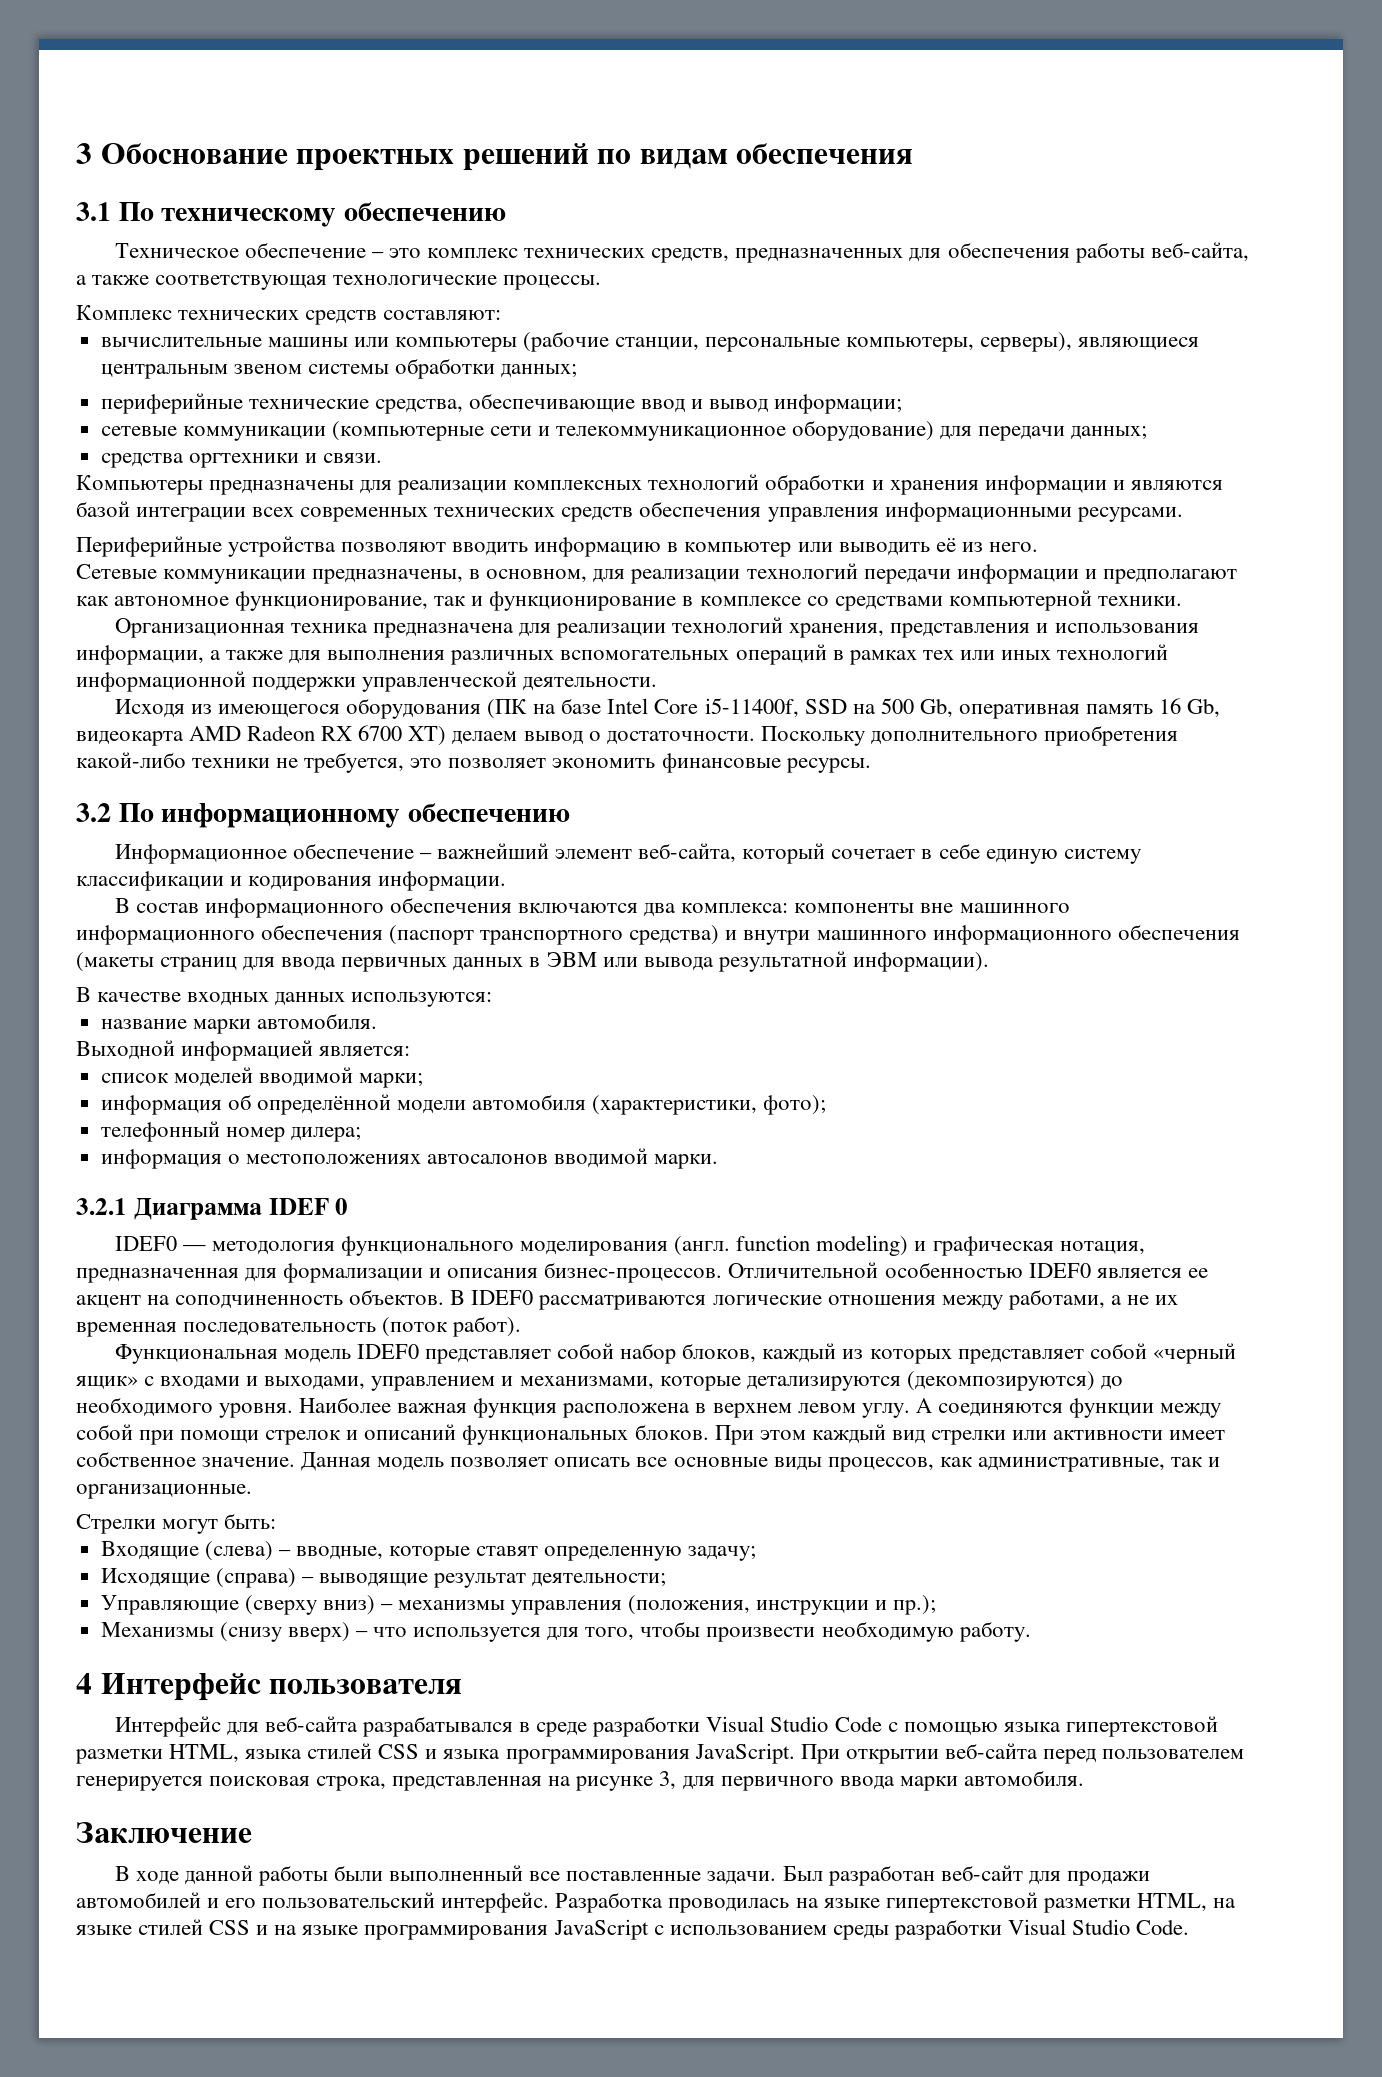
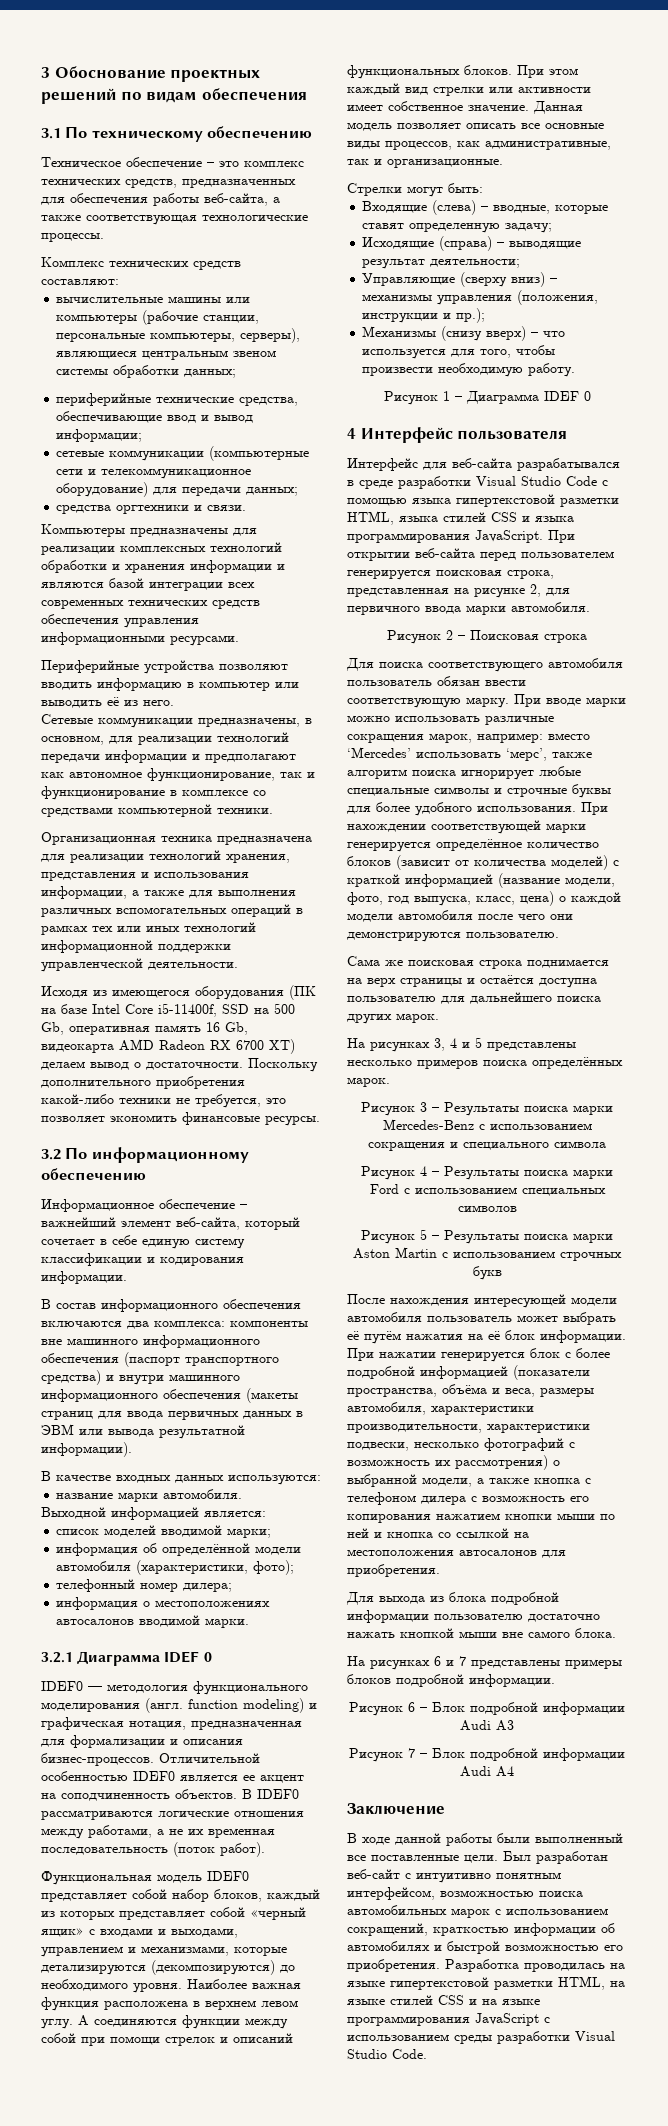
+ Рисунок 1 – Диаграмма IDEF 0
- При открытии веб-сайта перед пользователем генерируется поисковая строка, представленная на рисунке 3, для первичного ввода марки автомобиля.
+ При открытии веб-сайта перед пользователем генерируется поисковая строка, представленная на рисунке 2, для первичного ввода марки автомобиля.
+ Рисунок 2 – Поисковая строка
+ Для поиска соответствующего автомобиля пользователь обязан ввести соответствующую марку. При вводе марки можно использовать различные сокращения марок, например: вместо ‘Mercedes’ использовать ‘мерс’, также алгоритм поиска игнорирует любые специальные символы и строчные буквы для более удобного использования. При нахождении соответствующей марки генерируется определённое количество блоков (зависит от количества моделей) с краткой информацией (название модели, фото, год выпуска, класс, цена) о каждой модели автомобиля после чего они демонстрируются пользователю.
+ Сама же поисковая строка поднимается на верх страницы и остаётся доступна пользователю для дальнейшего поиска других марок.
+ На рисунках 3, 4 и 5 представлены несколько примеров поиска определённых марок.
+ Рисунок 3 – Результаты поиска марки Mercedes-Benz с использованием сокращения и специального символа
+ Рисунок 4 – Результаты поиска марки Ford с использованием специальных символов
+ Рисунок 5 – Результаты поиска марки Aston Martin с использованием строчных букв
+ После нахождения интересующей модели автомобиля пользователь может выбрать её путём нажатия на её блок информации. При нажатии генерируется блок с более подробной информацией (показатели пространства, объёма и веса, размеры автомобиля, характеристики производительности, характеристики подвески, несколько фотографий с возможность их рассмотрения) о выбранной модели, а также кнопка с телефоном дилера с возможность его копирования нажатием кнопки мыши по ней и кнопка со ссылкой на местоположения автосалонов для приобретения.
+ Для выхода из блока подробной информации пользователю достаточно нажать кнопкой мыши вне самого блока.
+ На рисунках 6 и 7 представлены примеры блоков подробной информации.
+ Рисунок 6 – Блок подробной информации Audi A3
+ Рисунок 7 – Блок подробной информации Audi A4
- В ходе данной работы были выполненный все поставленные задачи.
+ В ходе данной работы были выполненный все поставленные цели.
- Был разработан веб-сайт для продажи автомобилей и его пользовательский интерфейс.
+ Был разработан веб-сайт с интуитивно понятным интерфейсом, возможностью поиска автомобильных марок с использованием сокращений, краткостью информации об автомобилях и быстрой возможностью его приобретения.

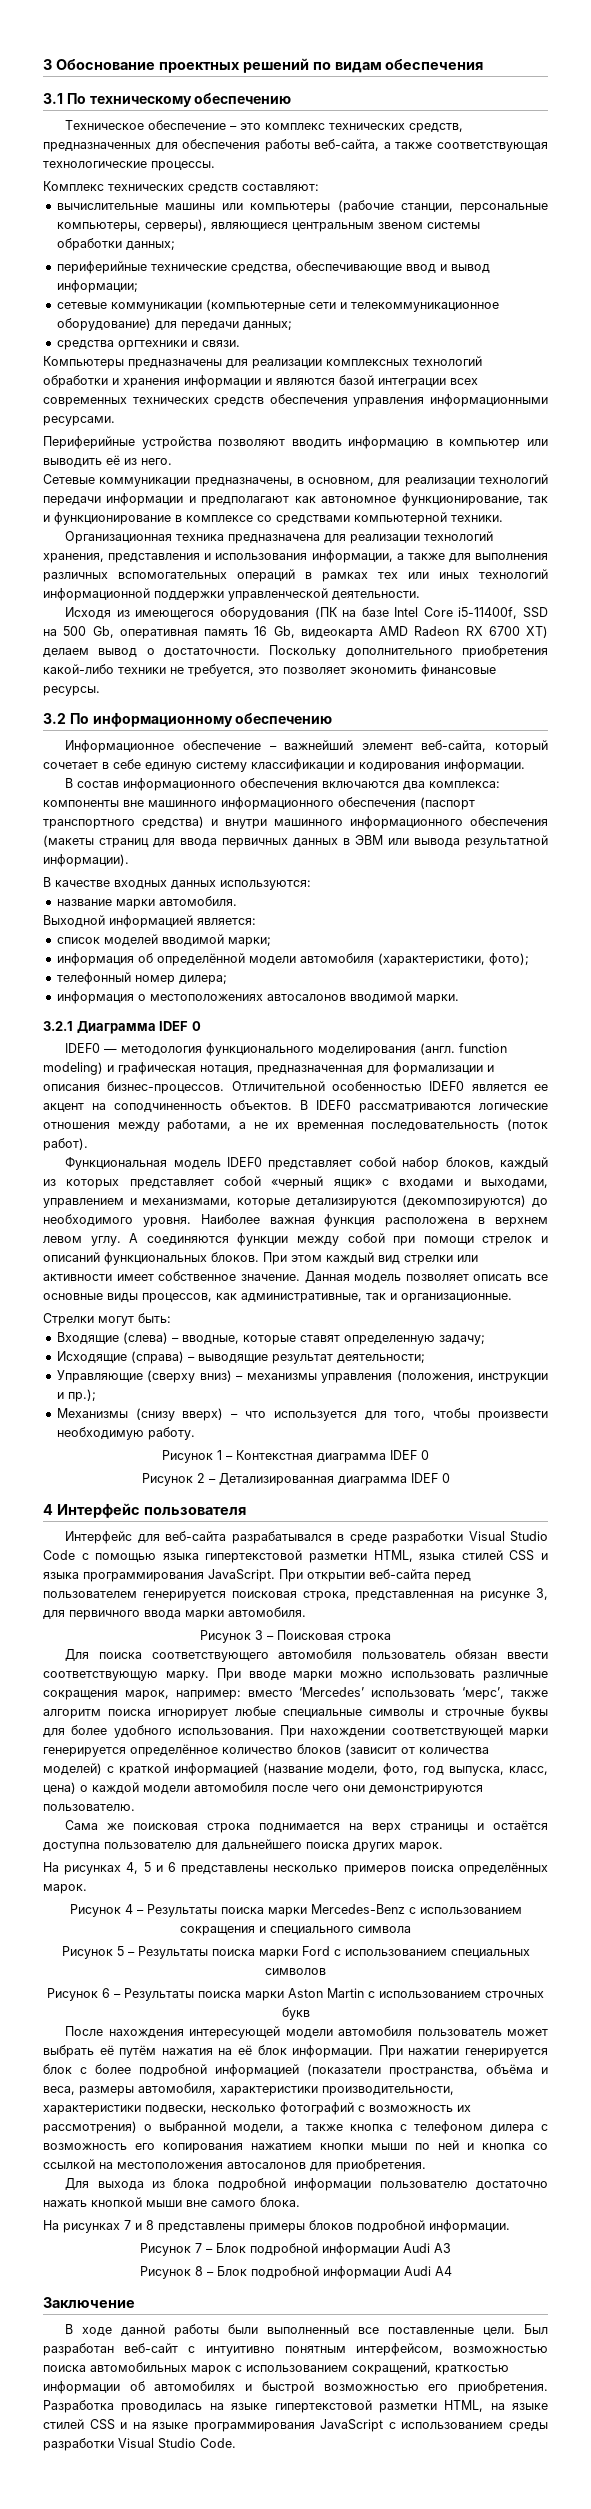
- Рисунок 1 – Диаграмма IDEF 0
+ Рисунок 1 – Контекстная диаграмма IDEF 0
+ Рисунок 2 – Детализированная диаграмма IDEF 0
- При открытии веб-сайта перед пользователем генерируется поисковая строка, представленная на рисунке 2, для первичного ввода марки автомобиля.
+ При открытии веб-сайта перед пользователем генерируется поисковая строка, представленная на рисунке 3, для первичного ввода марки автомобиля.
- Рисунок 2 – Поисковая строка
+ Рисунок 3 – Поисковая строка
- На рисунках 3, 4 и 5 представлены несколько примеров поиска определённых марок.
+ На рисунках 4, 5 и 6 представлены несколько примеров поиска определённых марок.
- Рисунок 3 – Результаты поиска марки Mercedes-Benz с использованием сокращения и специального символа
+ Рисунок 4 – Результаты поиска марки Mercedes-Benz с использованием сокращения и специального символа
- Рисунок 4 – Результаты поиска марки Ford с использованием специальных символов
+ Рисунок 5 – Результаты поиска марки Ford с использованием специальных символов
- Рисунок 5 – Результаты поиска марки Aston Martin с использованием строчных букв
+ Рисунок 6 – Результаты поиска марки Aston Martin с использованием строчных букв
- На рисунках 6 и 7 представлены примеры блоков подробной информации.
+ На рисунках 7 и 8 представлены примеры блоков подробной информации.
- Рисунок 6 – Блок подробной информации Audi A3
+ Рисунок 7 – Блок подробной информации Audi A3
- Рисунок 7 – Блок подробной информации Audi A4
+ Рисунок 8 – Блок подробной информации Audi A4

